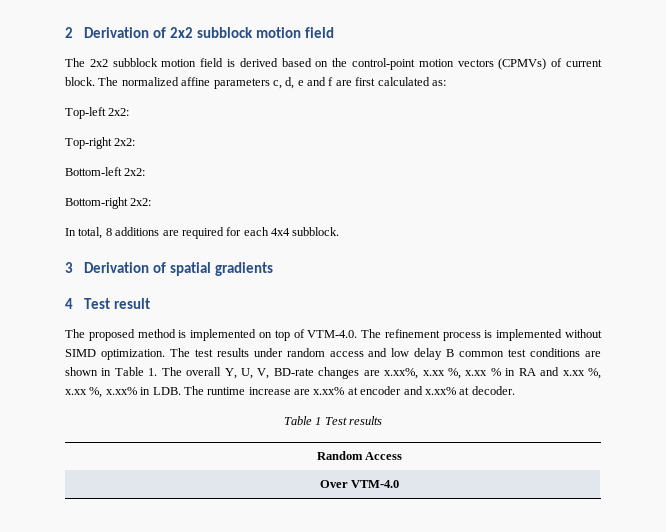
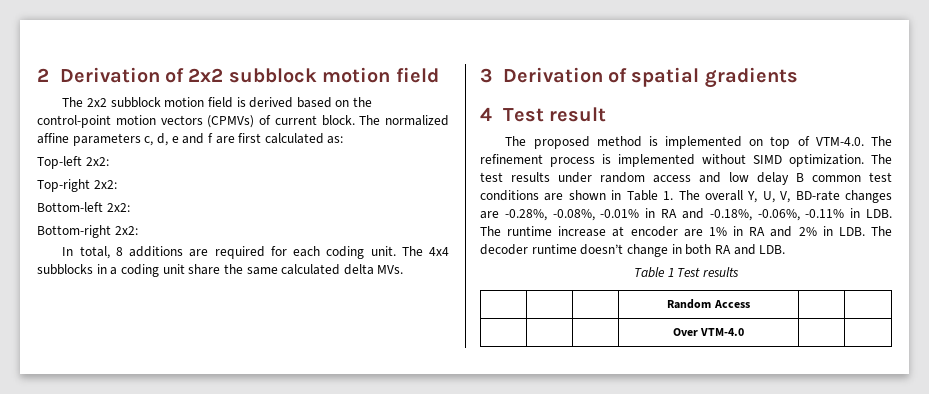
- In total, 8 additions are required for each 4x4 subblock.
+ In total, 8 additions are required for each coding unit. The 4x4 subblocks in a coding unit share the same calculated delta MVs.
- The test results under random access and low delay B common test conditions are shown in Table 1. The overall Y, U, V, BD-rate changes are x.xx%, x.xx %, x.xx % in RA and x.xx %, x.xx %, x.xx% in LDB. The runtime increase are x.xx% at encoder and x.xx% at decoder.
+ The test results under random access and low delay B common test conditions are shown in Table 1. The overall Y, U, V, BD-rate changes are -0.28%, -0.08%, -0.01% in RA and -0.18%, -0.06%, -0.11% in LDB. The runtime increase at encoder are 1% in RA and 2% in LDB. The decoder runtime doesn’t change in both RA and LDB.

